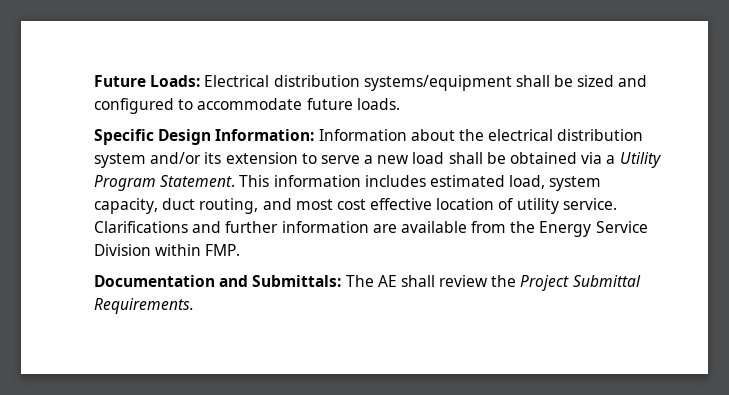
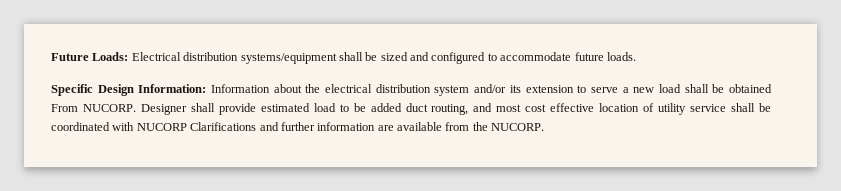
- Specific Design Information: Information about the electrical distribution system and/or its extension to serve a new load shall be obtained via a Utility Program Statement. This information includes estimated load, system capacity, duct routing, and most cost effective location of utility service. Clarifications and further information are available from the Energy Service Division within FMP.
- Documentation and Submittals: The AE shall review the Project Submittal Requirements.
+ Specific Design Information: Information about the electrical distribution system and/or its extension to serve a new load shall be obtained From NUCORP. Designer shall provide estimated load to be added duct routing, and most cost effective location of utility service shall be coordinated with NUCORP Clarifications and further information are available from the NUCORP.

